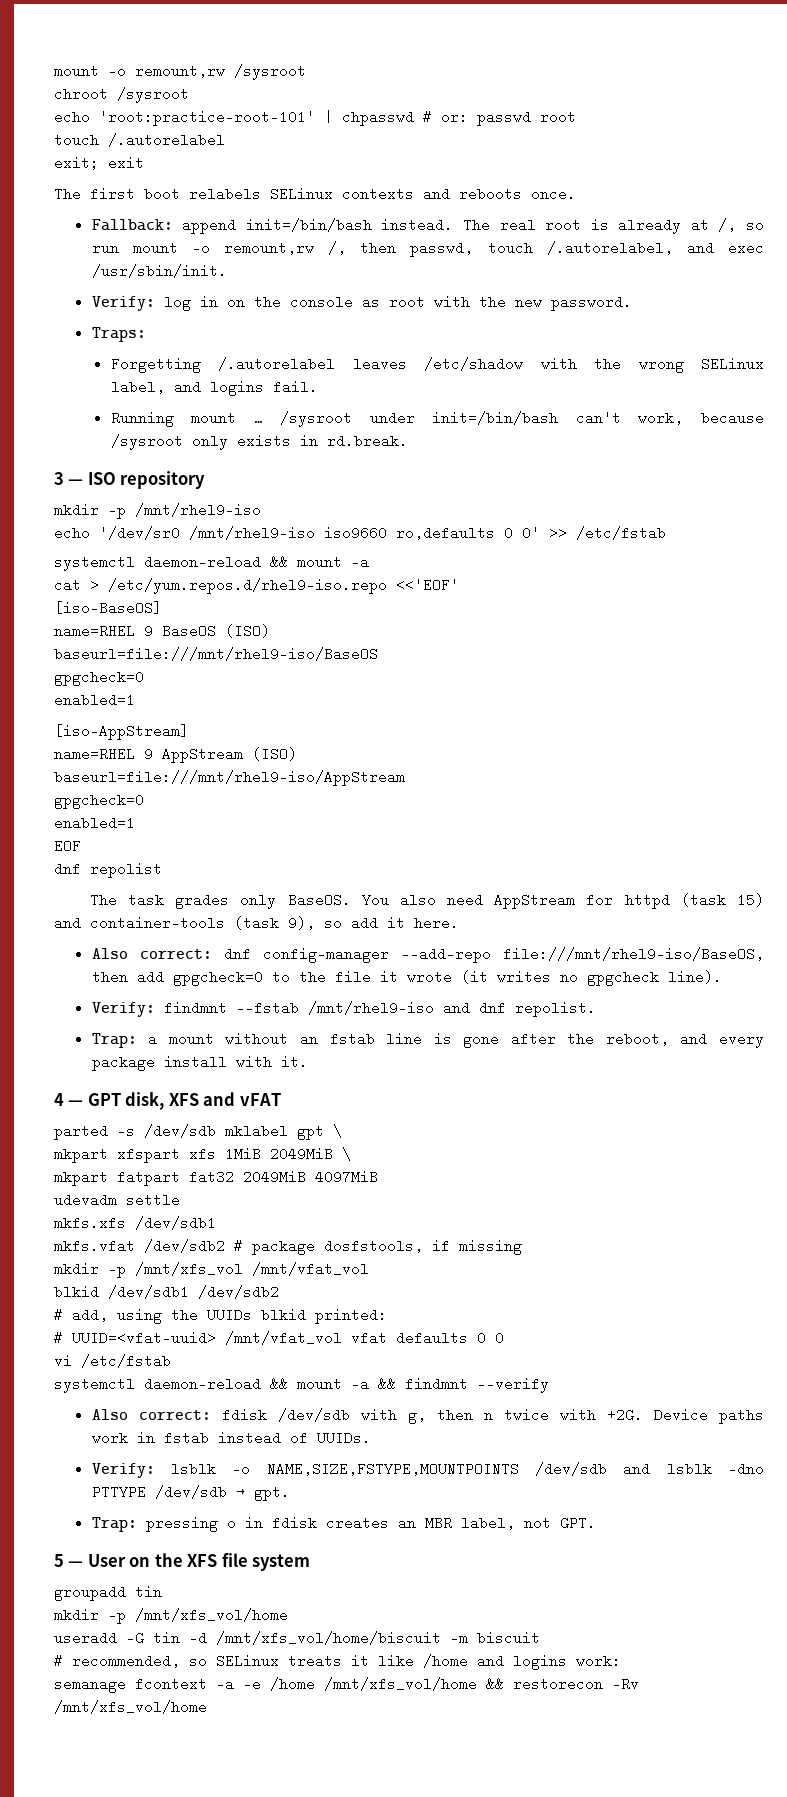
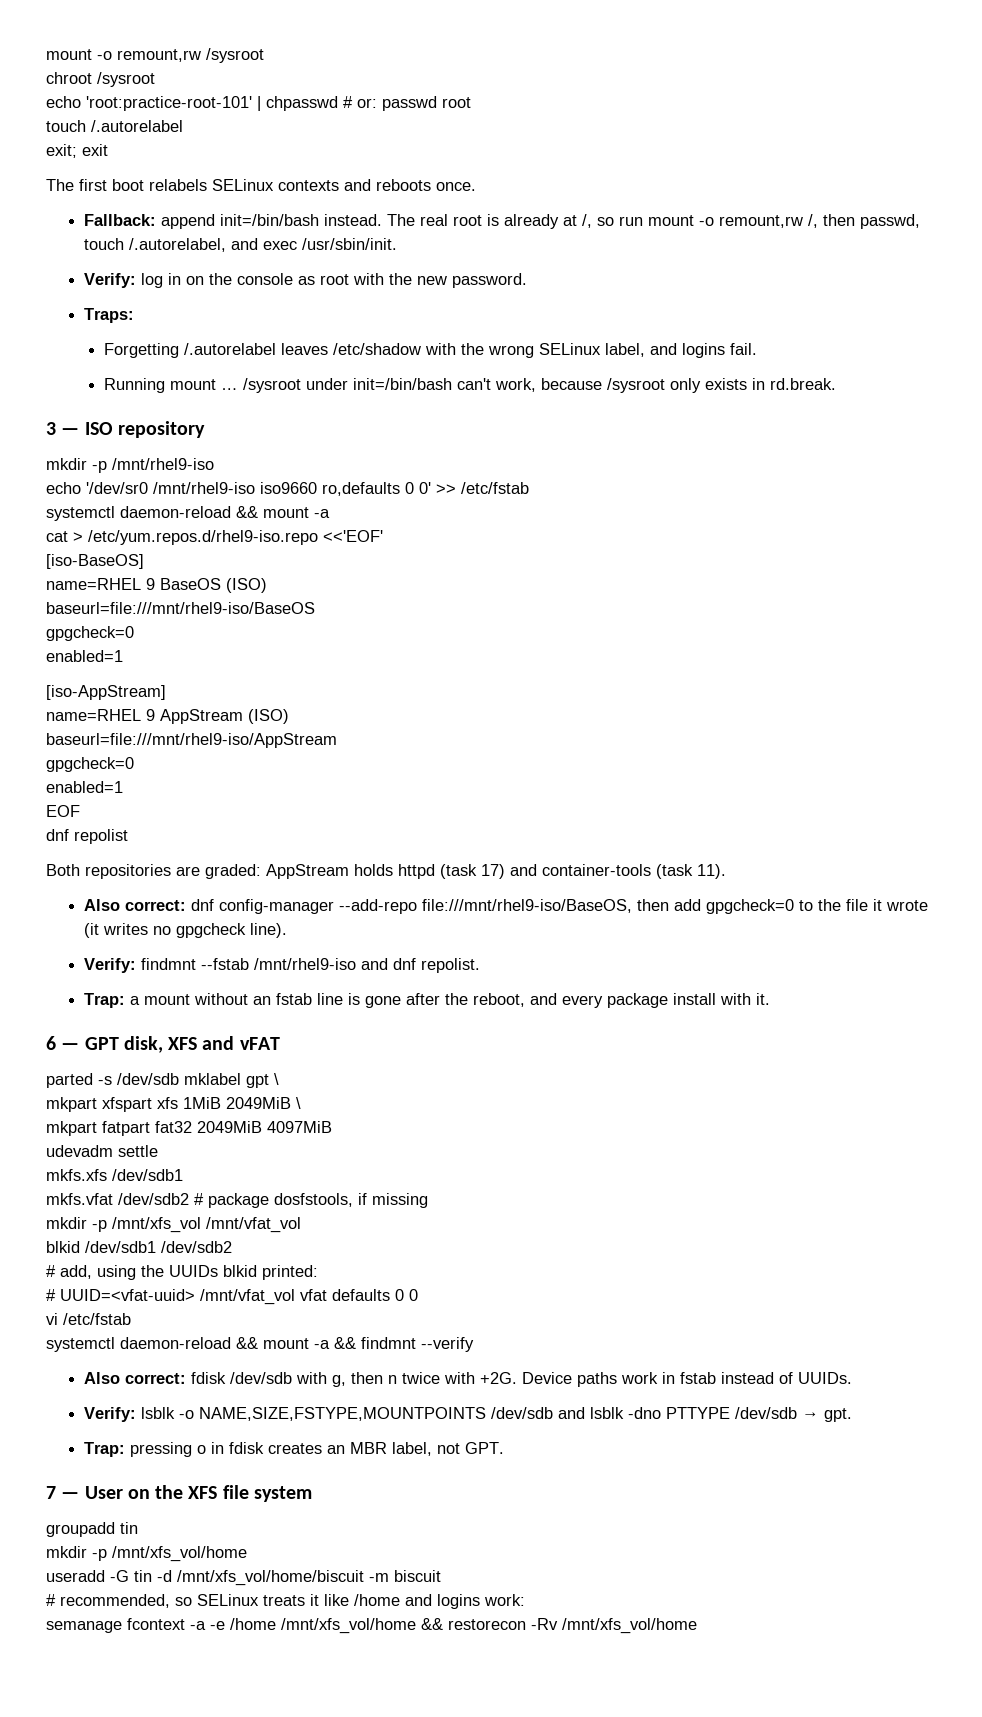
- The task grades only BaseOS. You also need AppStream for httpd (task 15) and container-tools (task 9), so add it here.
+ Both repositories are graded: AppStream holds httpd (task 17) and container-tools (task 11).
- 4 — GPT disk, XFS and vFAT
+ 6 — GPT disk, XFS and vFAT
- 5 — User on the XFS file system
+ 7 — User on the XFS file system

